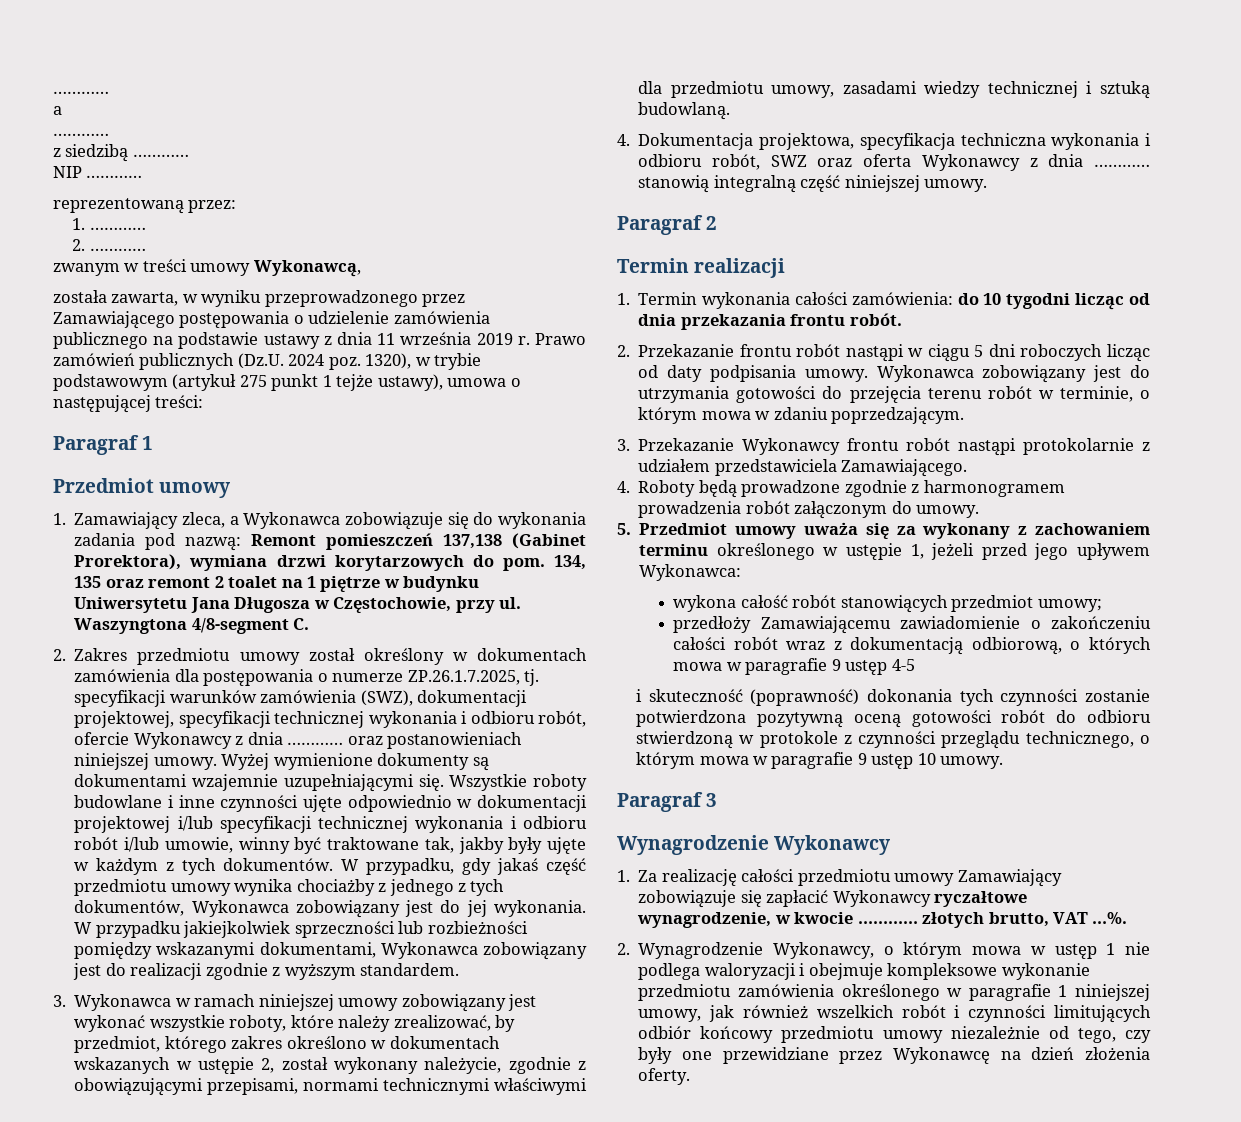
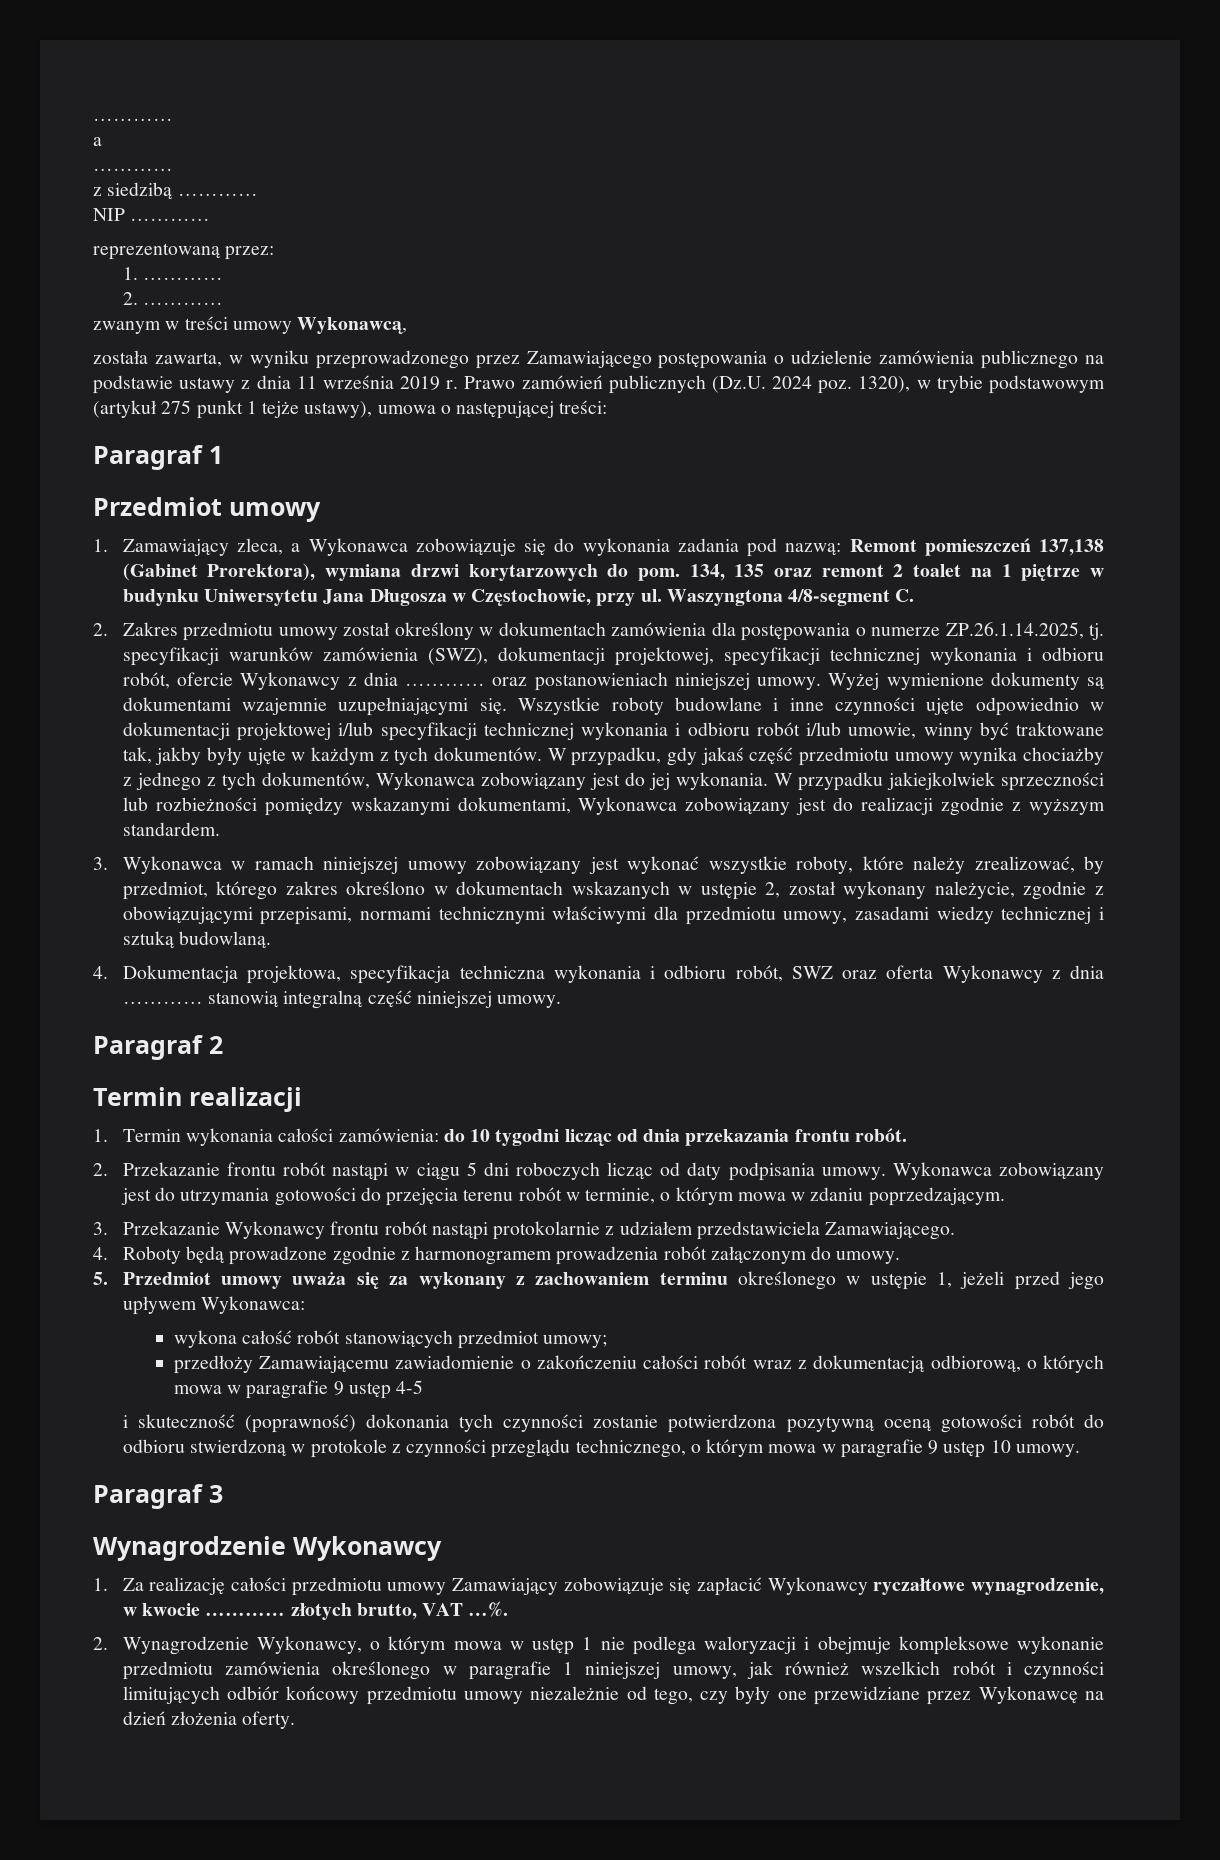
- 2. Zakres przedmiotu umowy został określony w dokumentach zamówienia dla postępowania o numerze ZP.26.1.7.2025, tj. specyfikacji warunków zamówienia (SWZ), dokumentacji projektowej, specyfikacji technicznej wykonania i odbioru robót, ofercie Wykonawcy z dnia ………… oraz postanowieniach niniejszej umowy.
+ 2. Zakres przedmiotu umowy został określony w dokumentach zamówienia dla postępowania o numerze ZP.26.1.14.2025, tj. specyfikacji warunków zamówienia (SWZ), dokumentacji projektowej, specyfikacji technicznej wykonania i odbioru robót, ofercie Wykonawcy z dnia ………… oraz postanowieniach niniejszej umowy.

